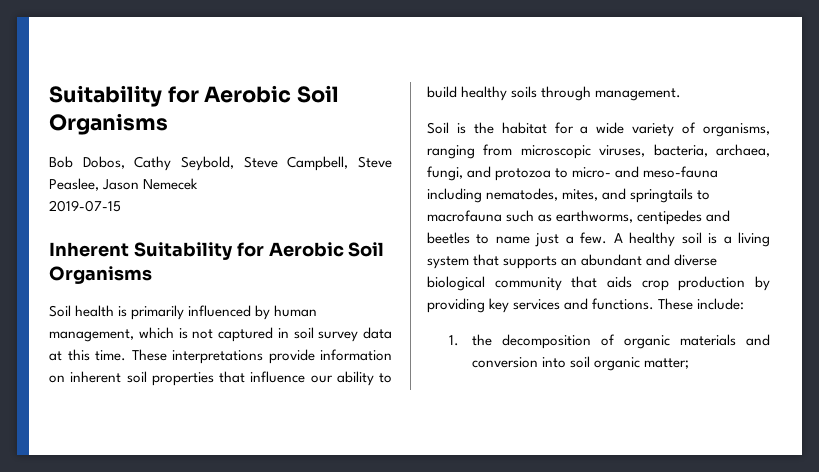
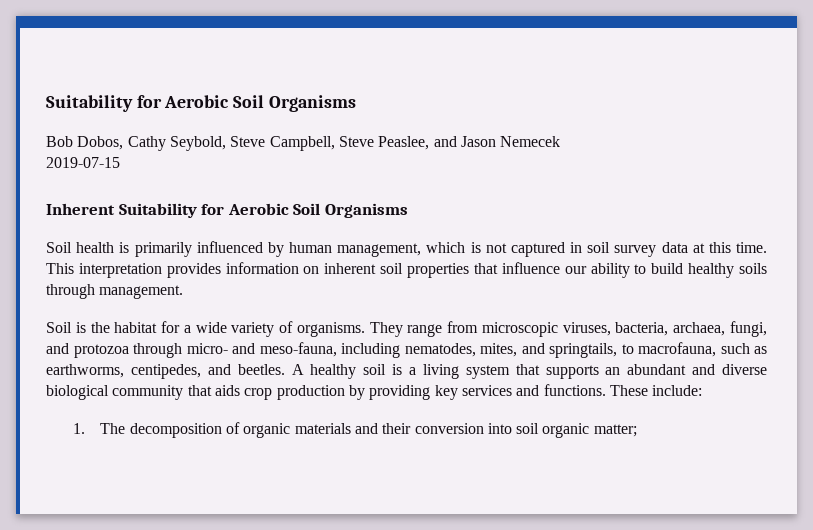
- Bob Dobos, Cathy Seybold, Steve Campbell, Steve Peaslee, Jason Nemecek
+ Bob Dobos, Cathy Seybold, Steve Campbell, Steve Peaslee, and Jason Nemecek
- These interpretations provide information on inherent soil properties that influence our ability to build healthy soils through management.
+ This interpretation provides information on inherent soil properties that influence our ability to build healthy soils through management.
- Soil is the habitat for a wide variety of organisms, ranging from microscopic viruses, bacteria, archaea, fungi, and protozoa to micro- and meso-fauna including nematodes, mites, and springtails to macrofauna such as earthworms, centipedes and beetles to name just a few.
+ Soil is the habitat for a wide variety of organisms. They range from microscopic viruses, bacteria, archaea, fungi, and protozoa through micro- and meso-fauna, including nematodes, mites, and springtails, to macrofauna, such as earthworms, centipedes, and beetles.
- 1. the decomposition of organic materials and conversion into soil organic matter;
+ 1. The decomposition of organic materials and their conversion into soil organic matter;

